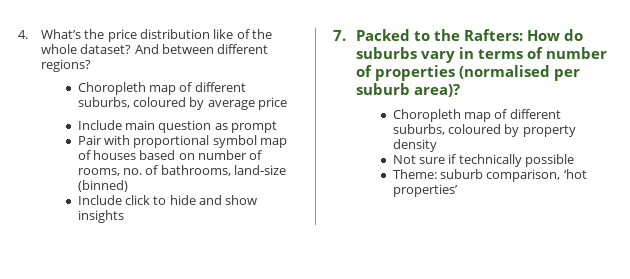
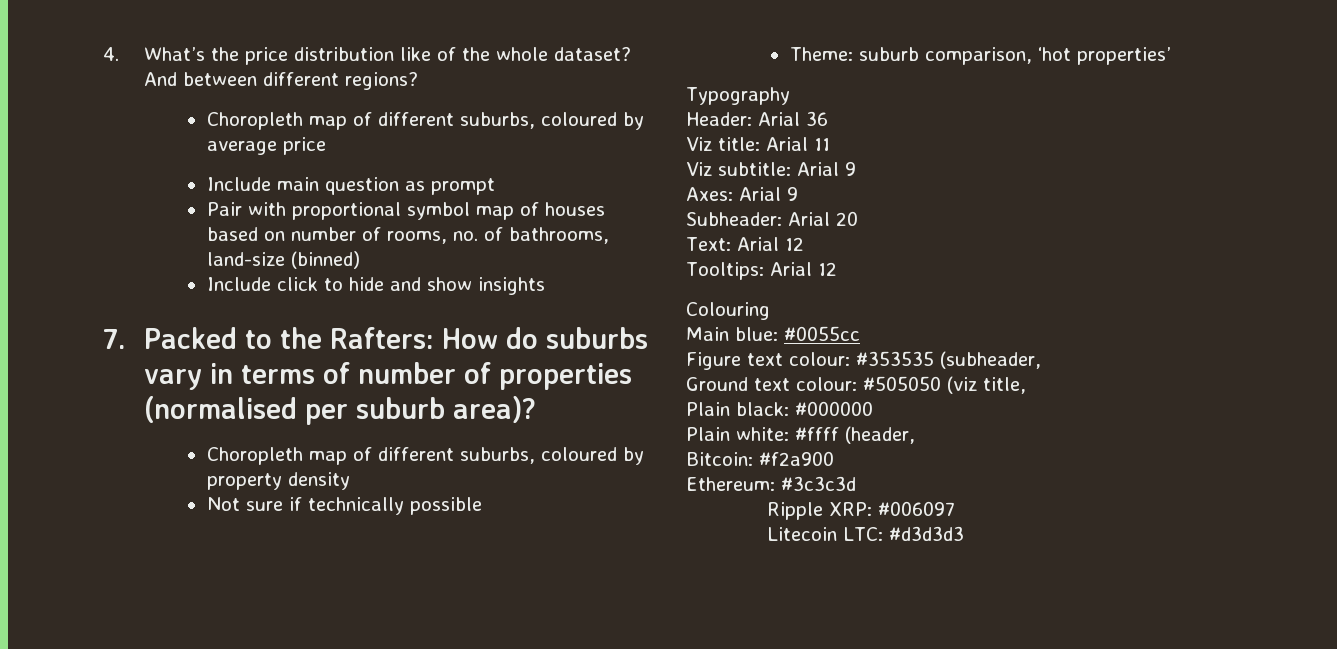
+ Typography
+ Header: Arial 36
+ Viz title: Arial 11
+ Viz subtitle: Arial 9
+ Axes: Arial 9
+ Subheader: Arial 20
+ Text: Arial 12
+ Tooltips: Arial 12
+ Colouring
+ Main blue: #0055cc
+ Figure text colour: #353535 (subheader,
+ Ground text colour: #505050 (viz title,
+ Plain black: #000000
+ Plain white: #ffff (header,
+ Bitcoin: #f2a900
+ Ethereum: #3c3c3d
+ Ripple XRP: #006097
+ Litecoin LTC: #d3d3d3

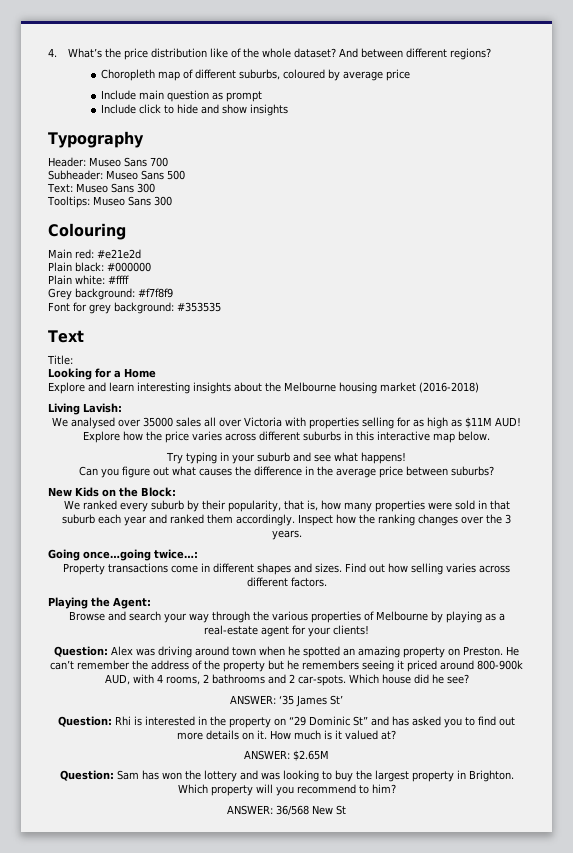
- Pair with proportional symbol map of houses based on number of rooms, no. of bathrooms, land-size (binned)
- 7. Packed to the Rafters: How do suburbs vary in terms of number of properties (normalised per suburb area)?
- Choropleth map of different suburbs, coloured by property density
- Not sure if technically possible
- Theme: suburb comparison, ‘hot properties’
  Typography
- Header: Arial 36
- Viz title: Arial 11
- Viz subtitle: Arial 9
- Axes: Arial 9
- Subheader: Arial 20
- Text: Arial 12
- Tooltips: Arial 12
+ Header: Museo Sans 700
+ Subheader: Museo Sans 500
+ Text: Museo Sans 300
+ Tooltips: Museo Sans 300
  Colouring
- Main blue: #0055cc
- Figure text colour: #353535 (subheader,
- Ground text colour: #505050 (viz title,
+ Main red: #e21e2d
- Plain white: #ffff (header,
- Bitcoin: #f2a900
- Ethereum: #3c3c3d
- Ripple XRP: #006097
- Litecoin LTC: #d3d3d3
+ Plain white: #ffff
+ Grey background: #f7f8f9
+ Font for grey background: #353535
+ Text
+ Title:
+ Looking for a Home
+ Explore and learn interesting insights about the Melbourne housing market (2016-2018)
+ Living Lavish:
+ We analysed over 35000 sales all over Victoria with properties selling for as high as $11M AUD! Explore how the price varies across different suburbs in this interactive map below.
+ Try typing in your suburb and see what happens!
+ Can you figure out what causes the difference in the average price between suburbs?
+ New Kids on the Block:
+ We ranked every suburb by their popularity, that is, how many properties were sold in that suburb each year and ranked them accordingly. Inspect how the ranking changes over the 3 years.
+ Going once…going twice…:
+ Property transactions come in different shapes and sizes. Find out how selling varies across different factors.
+ Playing the Agent:
+ Browse and search your way through the various properties of Melbourne by playing as a real-estate agent for your clients!
+ Question: Alex was driving around town when he spotted an amazing property on Preston. He can’t remember the address of the property but he remembers seeing it priced around 800-900k AUD, with 4 rooms, 2 bathrooms and 2 car-spots. Which house did he see?
+ ANSWER: ‘35 James St’
+ Question: Rhi is interested in the property on “29 Dominic St” and has asked you to find out more details on it. How much is it valued at?
+ ANSWER: $2.65M
+ Question: Sam has won the lottery and was looking to buy the largest property in Brighton. Which property will you recommend to him?
+ ANSWER: 36/568 New St

